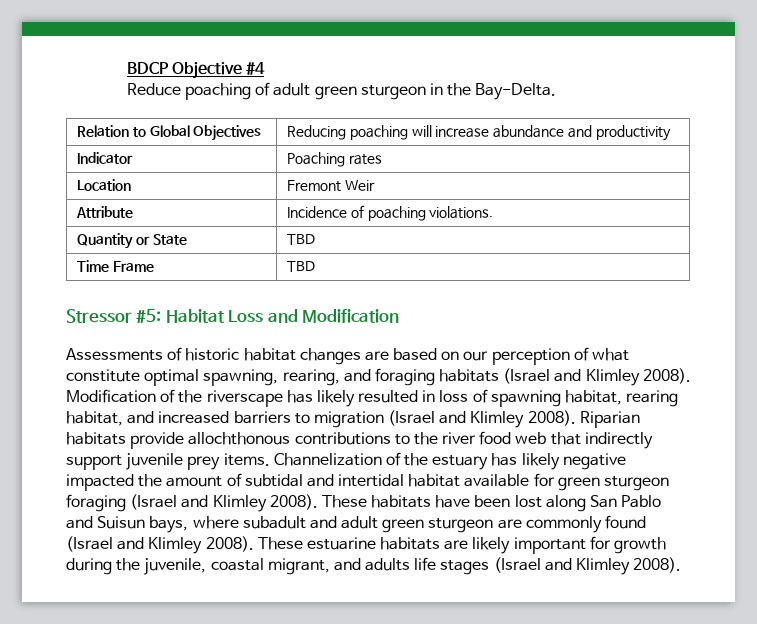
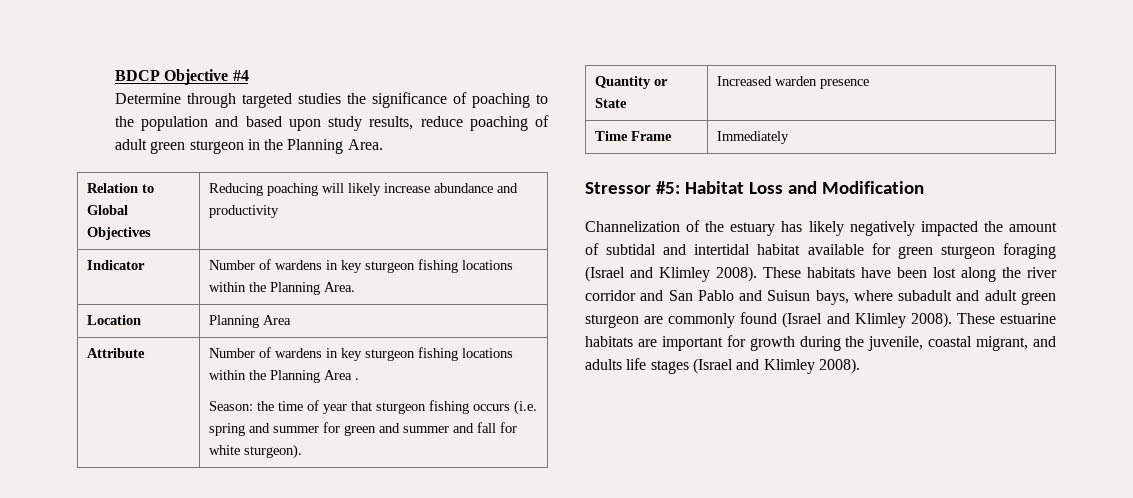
- Reduce poaching of adult green sturgeon in the Bay-Delta.
+ Determine through targeted studies the significance of poaching to the population and based upon study results, reduce poaching of adult green sturgeon in the Planning Area.
- Relation to Global Objectives | Reducing poaching will increase abundance and productivity
+ Relation to Global Objectives | Reducing poaching will likely increase abundance and productivity
- Indicator | Poaching rates
+ Indicator | Number of wardens in key sturgeon fishing locations within the Planning Area.
- Location | Fremont Weir
+ Location | Planning Area
- Attribute | Incidence of poaching violations.
+ Attribute | Number of wardens in key sturgeon fishing locations within the Planning Area .
+ Season: the time of year that sturgeon fishing occurs (i.e. spring and summer for green and summer and fall for white sturgeon).
- Quantity or State | TBD
+ Quantity or State | Increased warden presence
- Time Frame | TBD
+ Time Frame | Immediately
- Assessments of historic habitat changes are based on our perception of what constitute optimal spawning, rearing, and foraging habitats (Israel and Klimley 2008). Modification of the riverscape has likely resulted in loss of spawning habitat, rearing habitat, and increased barriers to migration (Israel and Klimley 2008). Riparian habitats provide allochthonous contributions to the river food web that indirectly support juvenile prey items. Channelization of the estuary has likely negative impacted the amount of subtidal and intertidal habitat available for green sturgeon foraging (Israel and Klimley 2008).
+ Channelization of the estuary has likely negatively impacted the amount of subtidal and intertidal habitat available for green sturgeon foraging (Israel and Klimley 2008).
- These habitats have been lost along San Pablo and Suisun bays, where subadult and adult green sturgeon are commonly found (Israel and Klimley 2008).
+ These habitats have been lost along the river corridor and San Pablo and Suisun bays, where subadult and adult green sturgeon are commonly found (Israel and Klimley 2008).
- These estuarine habitats are likely important for growth during the juvenile, coastal migrant, and adults life stages (Israel and Klimley 2008).
+ These estuarine habitats are important for growth during the juvenile, coastal migrant, and adults life stages (Israel and Klimley 2008).

